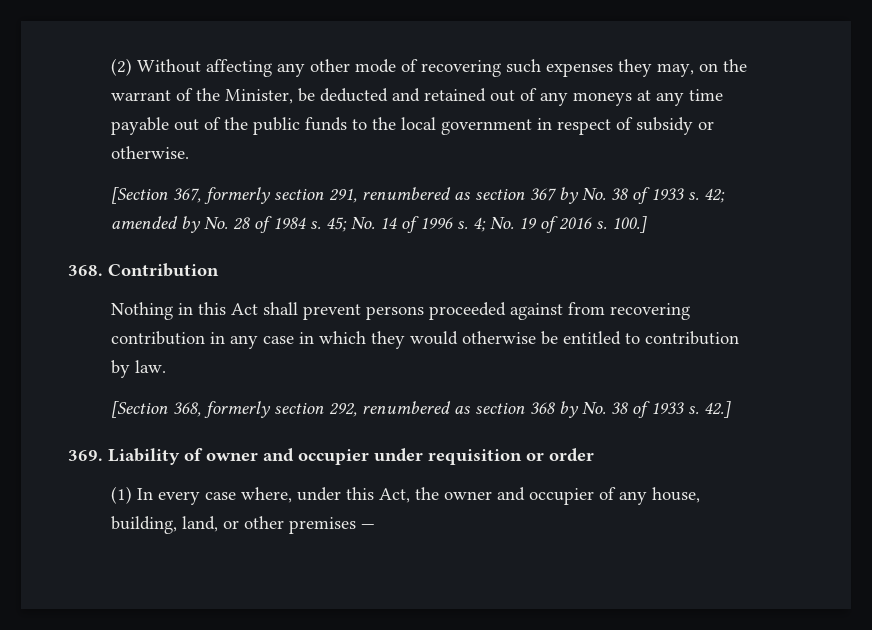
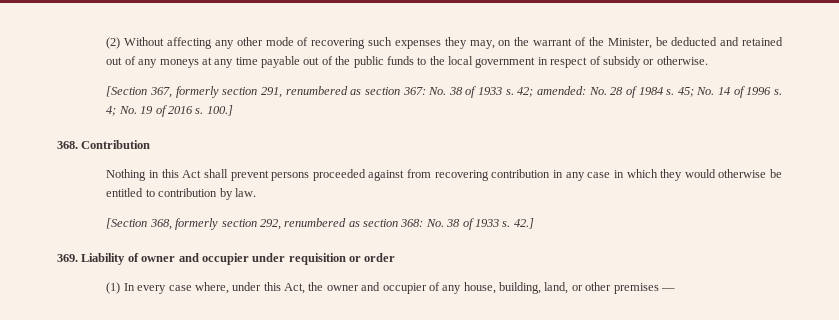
- [Section 367, formerly section 291, renumbered as section 367 by No. 38 of 1933 s.
+ [Section 367, formerly section 291, renumbered as section 367: No. 38 of 1933 s.
- 42; amended by No. 28 of 1984 s.
+ 42; amended: No. 28 of 1984 s.
- [Section 368, formerly section 292, renumbered as section 368 by No. 38 of 1933 s.
+ [Section 368, formerly section 292, renumbered as section 368: No. 38 of 1933 s.

